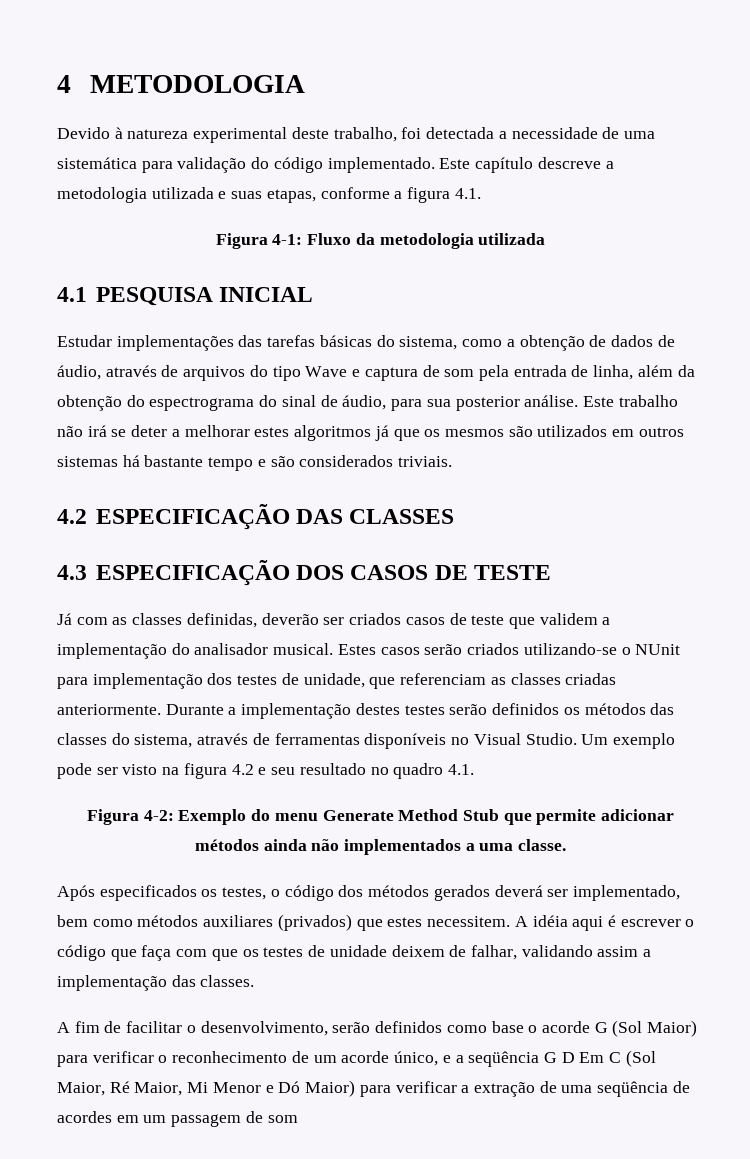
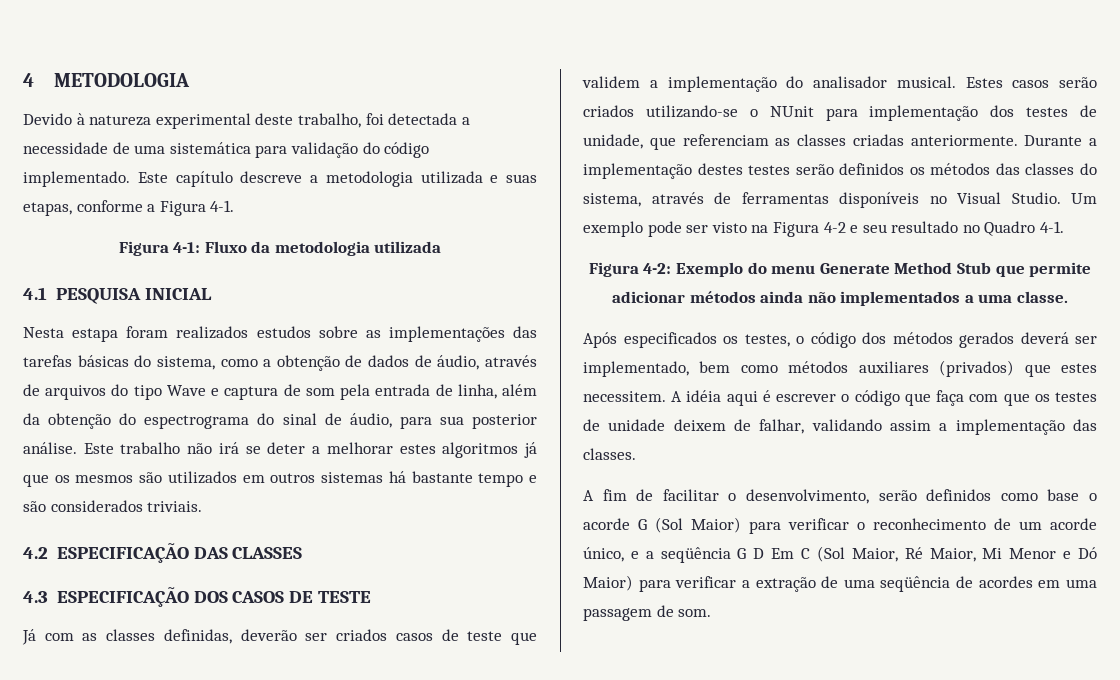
- Este capítulo descreve a metodologia utilizada e suas etapas, conforme a figura 4.1.
+ Este capítulo descreve a metodologia utilizada e suas etapas, conforme a Figura 4-1.
- Estudar implementações das tarefas básicas do sistema, como a obtenção de dados de áudio, através de arquivos do tipo Wave e captura de som pela entrada de linha, além da obtenção do espectrograma do sinal de áudio, para sua posterior análise.
+ Nesta estapa foram realizados estudos sobre as implementações das tarefas básicas do sistema, como a obtenção de dados de áudio, através de arquivos do tipo Wave e captura de som pela entrada de linha, além da obtenção do espectrograma do sinal de áudio, para sua posterior análise.
- Um exemplo pode ser visto na figura 4.2 e seu resultado no quadro 4.1.
+ Um exemplo pode ser visto na Figura 4-2 e seu resultado no Quadro 4-1.
- A fim de facilitar o desenvolvimento, serão definidos como base o acorde G (Sol Maior) para verificar o reconhecimento de um acorde único, e a seqüência G D Em C (Sol Maior, Ré Maior, Mi Menor e Dó Maior) para verificar a extração de uma seqüência de acordes em um passagem de som
+ A fim de facilitar o desenvolvimento, serão definidos como base o acorde G (Sol Maior) para verificar o reconhecimento de um acorde único, e a seqüência G D Em C (Sol Maior, Ré Maior, Mi Menor e Dó Maior) para verificar a extração de uma seqüência de acordes em uma passagem de som.

